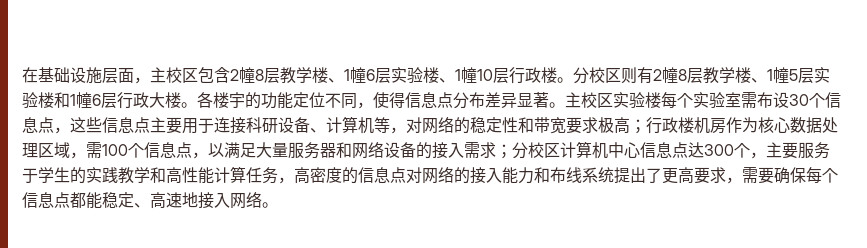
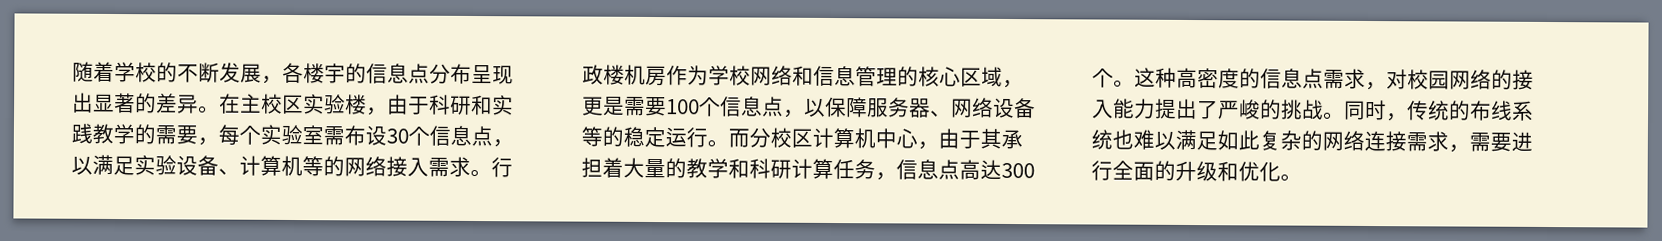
- 在基础设施层面，主校区包含2幢8层教学楼、1幢6层实验楼、1幢10层行政楼。分校区则有2幢8层教学楼、1幢5层实验楼和1幢6层行政大楼。各楼宇的功能定位不同，使得信息点分布差异显著。主校区实验楼每个实验室需布设30个信息点，这些信息点主要用于连接科研设备、计算机等，对网络的稳定性和带宽要求极高；行政楼机房作为核心数据处理区域，需100个信息点，以满足大量服务器和网络设备的接入需求；分校区计算机中心信息点达300个，主要服务于学生的实践教学和高性能计算任务，高密度的信息点对网络的接入能力和布线系统提出了更高要求，需要确保每个信息点都能稳定、高速地接入网络。
+ 随着学校的不断发展，各楼宇的信息点分布呈现出显著的差异。在主校区实验楼，由于科研和实践教学的需要，每个实验室需布设30个信息点，以满足实验设备、计算机等的网络接入需求。行政楼机房作为学校网络和信息管理的核心区域，更是需要100个信息点，以保障服务器、网络设备等的稳定运行。而分校区计算机中心，由于其承担着大量的教学和科研计算任务，信息点高达300个。这种高密度的信息点需求，对校园网络的接入能力提出了严峻的挑战。同时，传统的布线系统也难以满足如此复杂的网络连接需求，需要进行全面的升级和优化。

